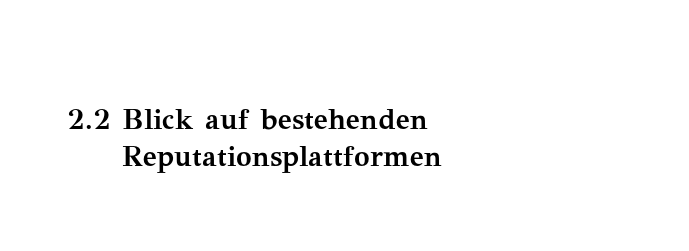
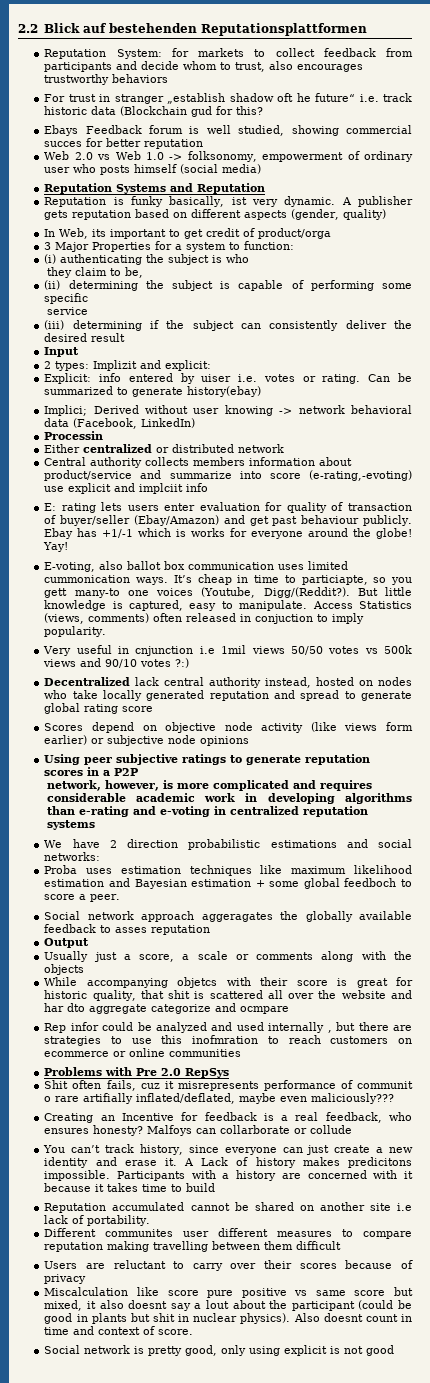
+ Reputation System: for markets to collect feedback from participants and decide whom to trust, also encourages trustworthy behaviors
+ For trust in stranger „establish shadow oft he future“ i.e. track historic data (Blockchain gud for this?
+ Ebays Feedback forum is well studied, showing commercial succes for better reputation
+ Web 2.0 vs Web 1.0 -> folksonomy, empowerment of ordinary user who posts himself (social media)
+ Reputation Systems and Reputation
+ Reputation is funky basically, ist very dynamic. A publisher gets reputation based on different aspects (gender, quality)
+ In Web, its important to get credit of product/orga
+ 3 Major Properties for a system to function:
+ (i) authenticating the subject is who
+ they claim to be,
+ (ii) determining the subject is capable of performing some specific
+ service
+ (iii) determining if the subject can consistently deliver the desired result
+ Input
+ 2 types: Implizit and explicit:
+ Explicit: info entered by uiser i.e. votes or rating. Can be summarized to generate history(ebay)
+ Implici; Derived without user knowing -> network behavioral data (Facebook, LinkedIn)
+ Processin
+ Either centralized or distributed network
+ Central authority collects members information about product/service and summarize into score (e-rating,-evoting) use explicit and implciit info
+ E: rating lets users enter evaluation for quality of transaction of buyer/seller (Ebay/Amazon) and get past behaviour publicly. Ebay has +1/-1 which is works for everyone around the globe! Yay!
+ E-voting, also ballot box communication uses limited cummonication ways. It’s cheap in time to particiapte, so you gett many-to one voices (Youtube, Digg/(Reddit?). But little knowledge is captured, easy to manipulate. Access Statistics (views, comments) often released in conjuction to imply popularity.
+ Very useful in cnjunction i.e 1mil views 50/50 votes vs 500k views and 90/10 votes ?:)
+ Decentralized lack central authority instead, hosted on nodes who take locally generated reputation and spread to generate global rating score
+ Scores depend on objective node activity (like views form earlier) or subjective node opinions
+ Using peer subjective ratings to generate reputation scores in a P2P
+ network, however, is more complicated and requires considerable academic work in developing algorithms than e-rating and e-voting in centralized reputation systems
+ We have 2 direction probabilistic estimations and social networks:
+ Proba uses estimation techniques like maximum likelihood estimation and Bayesian estimation + some global feedboch to score a peer.
+ Social network approach aggeragates the globally available feedback to asses reputation
+ Output
+ Usually just a score, a scale or comments along with the objects
+ While accompanying objetcs with their score is great for historic quality, that shit is scattered all over the website and har dto aggregate categorize and ocmpare
+ Rep infor could be analyzed and used internally , but there are strategies to use this inofmration to reach customers on ecommerce or online communities
+ Problems with Pre 2.0 RepSys
+ Shit often fails, cuz it misrepresents performance of communit o rare artifially inflated/deflated, maybe even maliciously???
+ Creating an Incentive for feedback is a real feedback, who ensures honesty? Malfoys can collarborate or collude
+ You can’t track history, since everyone can just create a new identity and erase it. A Lack of history makes predicitons impossible. Participants with a history are concerned with it because it takes time to build
+ Reputation accumulated cannot be shared on another site i.e lack of portability.
+ Different communites user different measures to compare reputation making travelling between them difficult
+ Users are reluctant to carry over their scores because of privacy
+ Miscalculation like score pure positive vs same score but mixed, it also doesnt say a lout about the participant (could be good in plants but shit in nuclear physics). Also doesnt count in time and context of score.
+ Social network is pretty good, only using explicit is not good

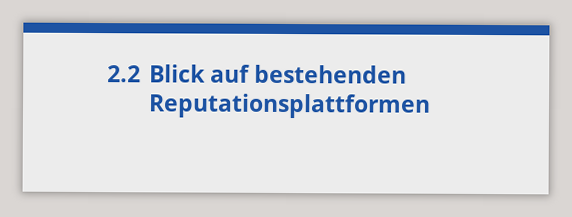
- Reputation System: for markets to collect feedback from participants and decide whom to trust, also encourages trustworthy behaviors
- For trust in stranger „establish shadow oft he future“ i.e. track historic data (Blockchain gud for this?
- Ebays Feedback forum is well studied, showing commercial succes for better reputation
- Web 2.0 vs Web 1.0 -> folksonomy, empowerment of ordinary user who posts himself (social media)
- Reputation Systems and Reputation
- Reputation is funky basically, ist very dynamic. A publisher gets reputation based on different aspects (gender, quality)
- In Web, its important to get credit of product/orga
- 3 Major Properties for a system to function:
- (i) authenticating the subject is who
- they claim to be,
- (ii) determining the subject is capable of performing some specific
- service
- (iii) determining if the subject can consistently deliver the desired result
- Input
- 2 types: Implizit and explicit:
- Explicit: info entered by uiser i.e. votes or rating. Can be summarized to generate history(ebay)
- Implici; Derived without user knowing -> network behavioral data (Facebook, LinkedIn)
- Processin
- Either centralized or distributed network
- Central authority collects members information about product/service and summarize into score (e-rating,-evoting) use explicit and implciit info
- E: rating lets users enter evaluation for quality of transaction of buyer/seller (Ebay/Amazon) and get past behaviour publicly. Ebay has +1/-1 which is works for everyone around the globe! Yay!
- E-voting, also ballot box communication uses limited cummonication ways. It’s cheap in time to particiapte, so you gett many-to one voices (Youtube, Digg/(Reddit?). But little knowledge is captured, easy to manipulate. Access Statistics (views, comments) often released in conjuction to imply popularity.
- Very useful in cnjunction i.e 1mil views 50/50 votes vs 500k views and 90/10 votes ?:)
- Decentralized lack central authority instead, hosted on nodes who take locally generated reputation and spread to generate global rating score
- Scores depend on objective node activity (like views form earlier) or subjective node opinions
- Using peer subjective ratings to generate reputation scores in a P2P
- network, however, is more complicated and requires considerable academic work in developing algorithms than e-rating and e-voting in centralized reputation systems
- We have 2 direction probabilistic estimations and social networks:
- Proba uses estimation techniques like maximum likelihood estimation and Bayesian estimation + some global feedboch to score a peer.
- Social network approach aggeragates the globally available feedback to asses reputation
- Output
- Usually just a score, a scale or comments along with the objects
- While accompanying objetcs with their score is great for historic quality, that shit is scattered all over the website and har dto aggregate categorize and ocmpare
- Rep infor could be analyzed and used internally , but there are strategies to use this inofmration to reach customers on ecommerce or online communities
- Problems with Pre 2.0 RepSys
- Shit often fails, cuz it misrepresents performance of communit o rare artifially inflated/deflated, maybe even maliciously???
- Creating an Incentive for feedback is a real feedback, who ensures honesty? Malfoys can collarborate or collude
- You can’t track history, since everyone can just create a new identity and erase it. A Lack of history makes predicitons impossible. Participants with a history are concerned with it because it takes time to build
- Reputation accumulated cannot be shared on another site i.e lack of portability.
- Different communites user different measures to compare reputation making travelling between them difficult
- Users are reluctant to carry over their scores because of privacy
- Miscalculation like score pure positive vs same score but mixed, it also doesnt say a lout about the participant (could be good in plants but shit in nuclear physics). Also doesnt count in time and context of score.
- Social network is pretty good, only using explicit is not good

